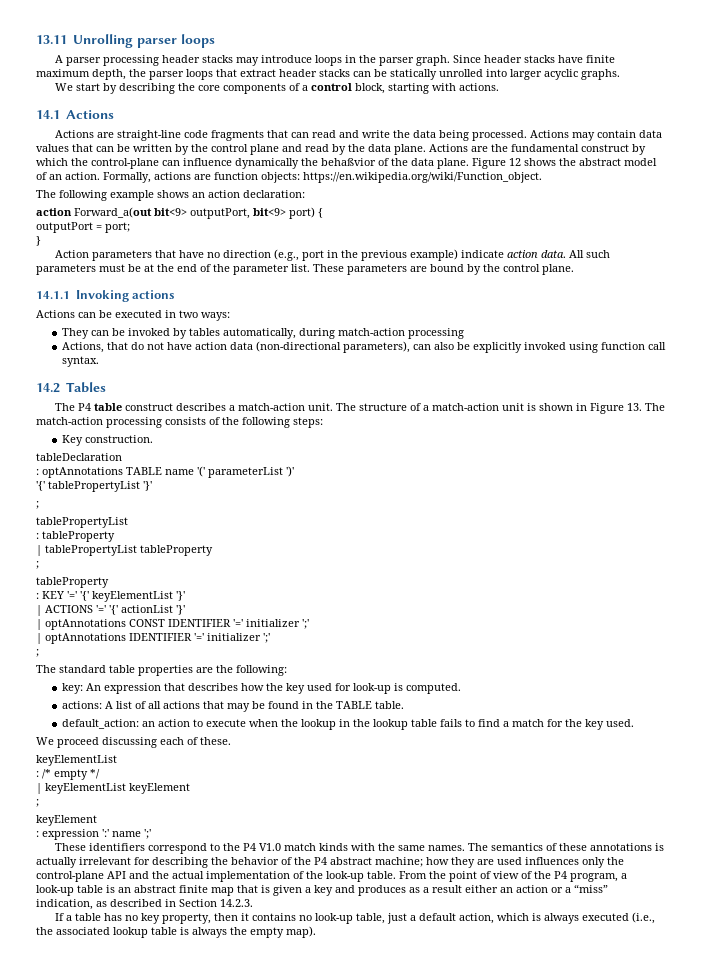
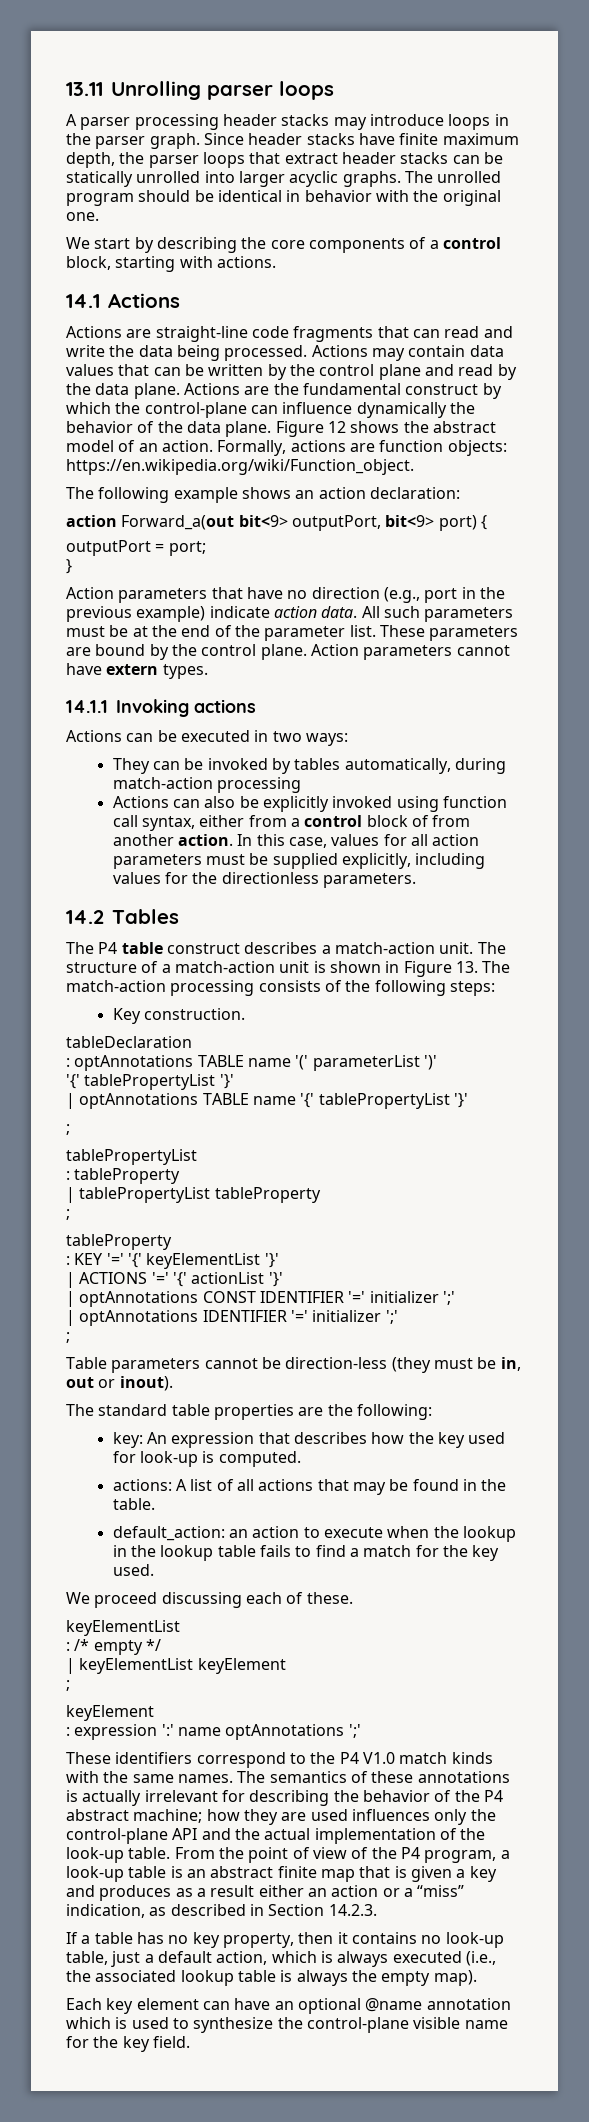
+ The unrolled program should be identical in behavior with the original one.
- Actions are the fundamental construct by which the control-plane can influence dynamically the behaßvior of the data plane.
+ Actions are the fundamental construct by which the control-plane can influence dynamically the behavior of the data plane.
+ Action parameters cannot have extern types.
- Actions, that do not have action data (non-directional parameters), can also be explicitly invoked using function call syntax.
+ Actions can also be explicitly invoked using function call syntax, either from a control block of from another action. In this case, values for all action parameters must be supplied explicitly, including values for the directionless parameters.
+ | optAnnotations TABLE name '{' tablePropertyList '}'
+ Table parameters cannot be direction-less (they must be in, out or inout).
- actions: A list of all actions that may be found in the TABLE table.
+ actions: A list of all actions that may be found in the table.
- : expression ':' name ';'
+ : expression ':' name optAnnotations ';'
+ Each key element can have an optional @name annotation which is used to synthesize the control-plane visible name for the key field.

